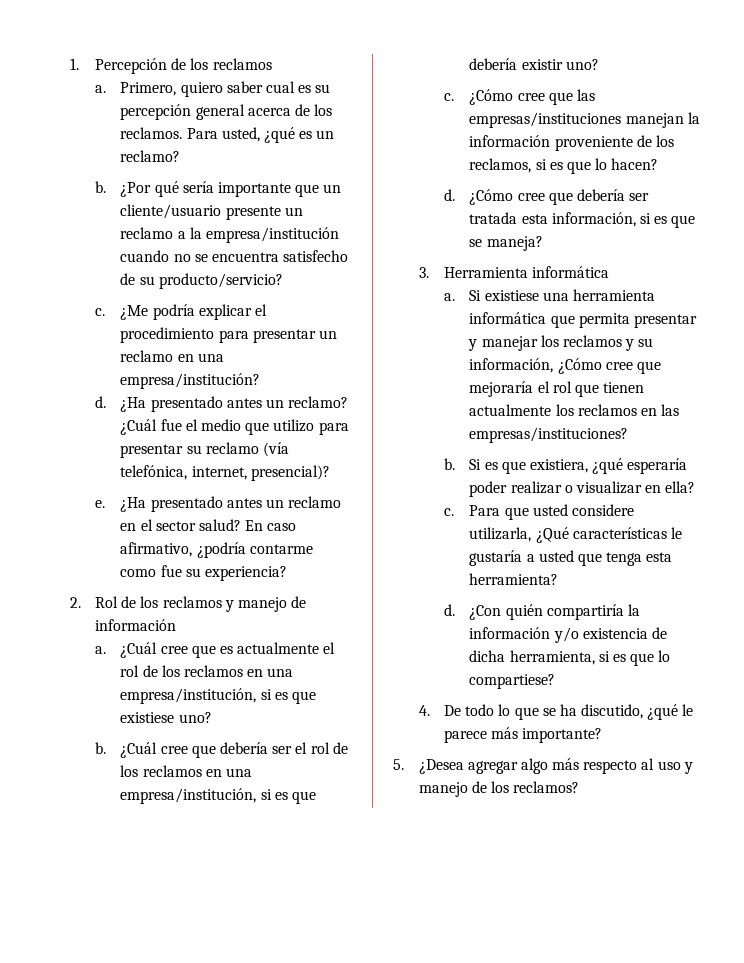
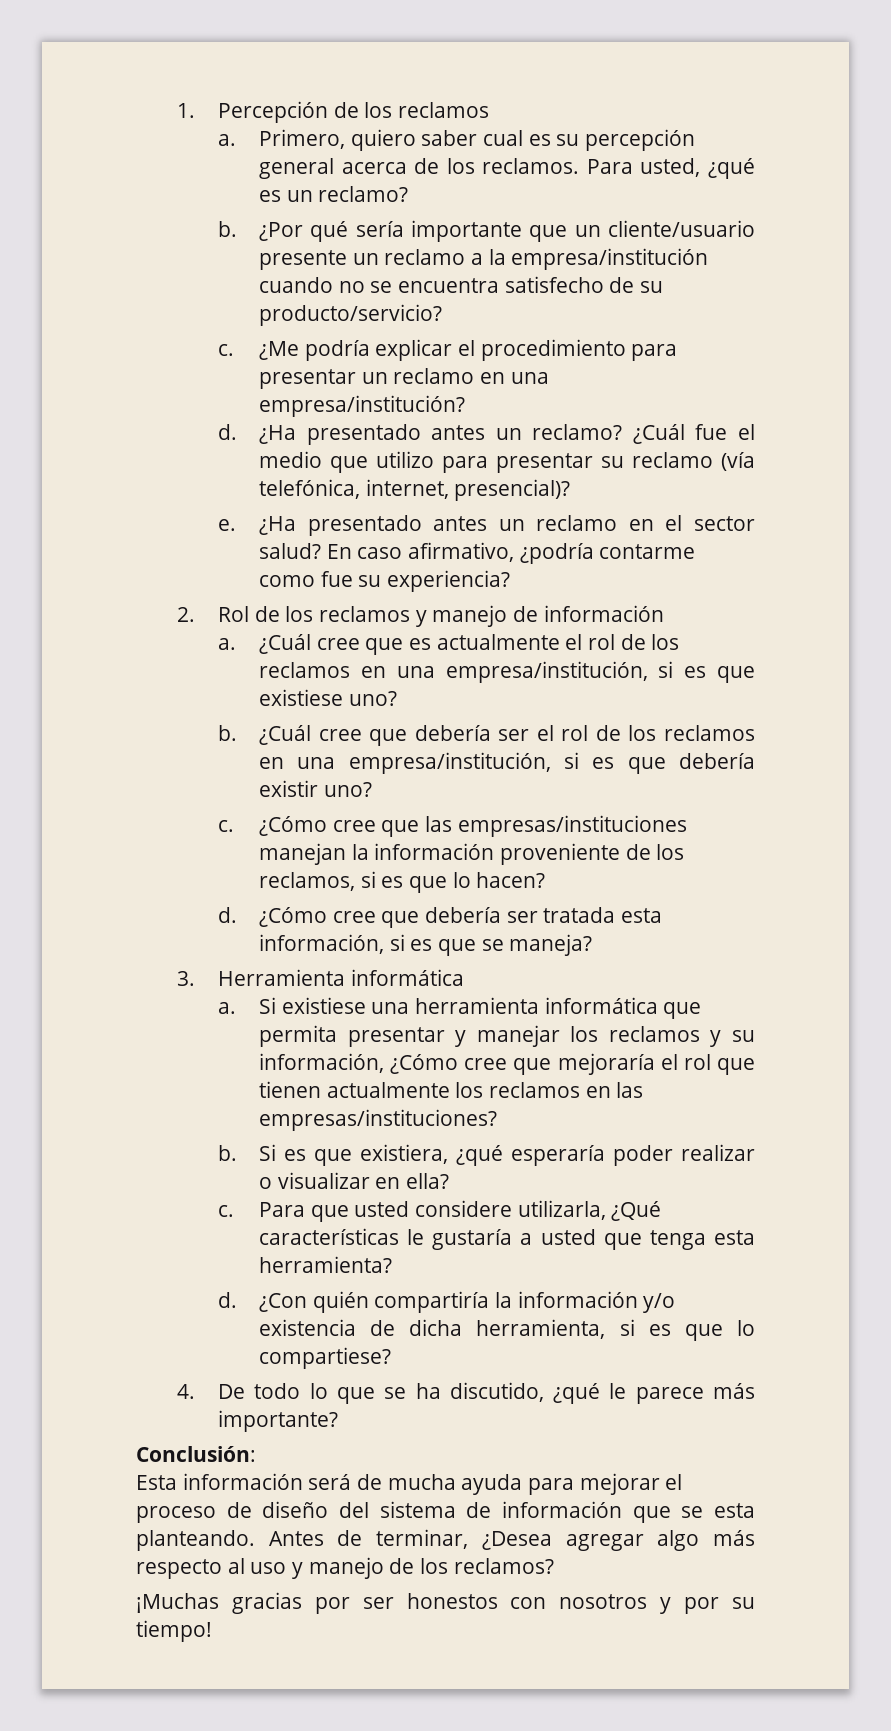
- 5. ¿Desea agregar algo más respecto al uso y manejo de los reclamos?
+ Conclusión:
+ Esta información será de mucha ayuda para mejorar el proceso de diseño del sistema de información que se esta planteando. Antes de terminar, ¿Desea agregar algo más respecto al uso y manejo de los reclamos?
+ ¡Muchas gracias por ser honestos con nosotros y por su tiempo!

